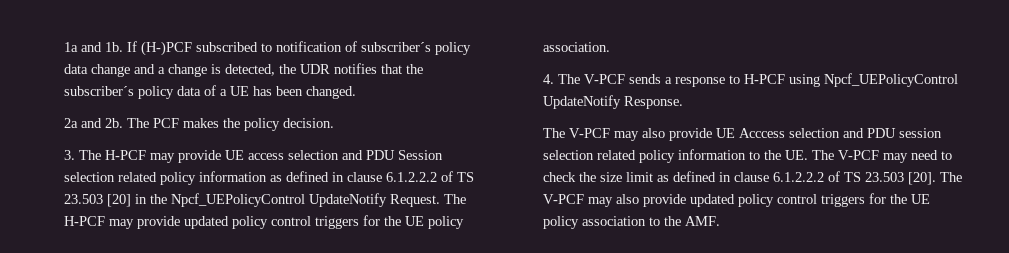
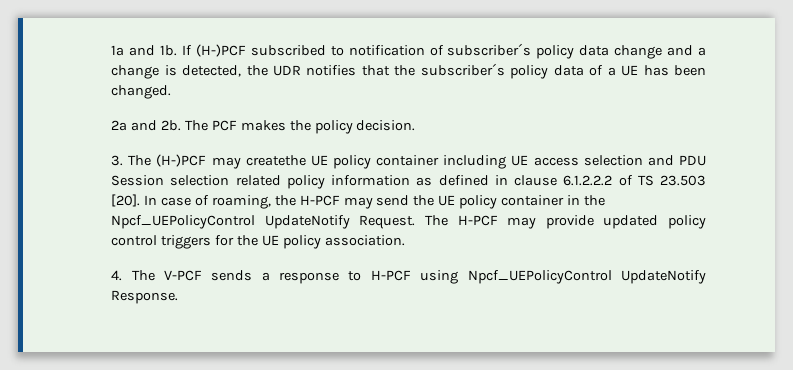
- 3. The H-PCF may provide UE access selection and PDU Session selection related policy information as defined in clause 6.1.2.2.2 of TS 23.503 [20] in the Npcf_UEPolicyControl UpdateNotify Request.
+ 3. The (H-)PCF may createthe UE policy container including UE access selection and PDU Session selection related policy information as defined in clause 6.1.2.2.2 of TS 23.503 [20]. In case of roaming, the H-PCF may send the UE policy container in the Npcf_UEPolicyControl UpdateNotify Request.
- The V-PCF may also provide UE Acccess selection and PDU session selection related policy information to the UE. The V-PCF may need to check the size limit as defined in clause 6.1.2.2.2 of TS 23.503 [20]. The V-PCF may also provide updated policy control triggers for the UE policy association to the AMF.

